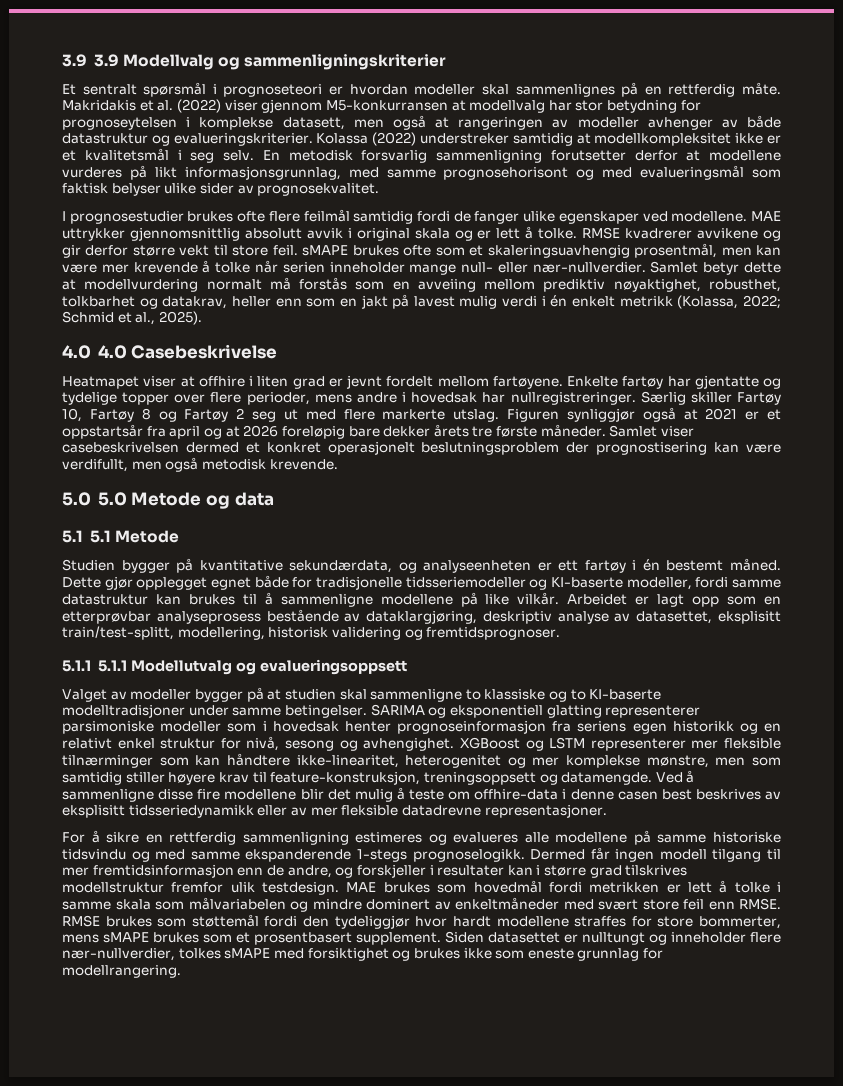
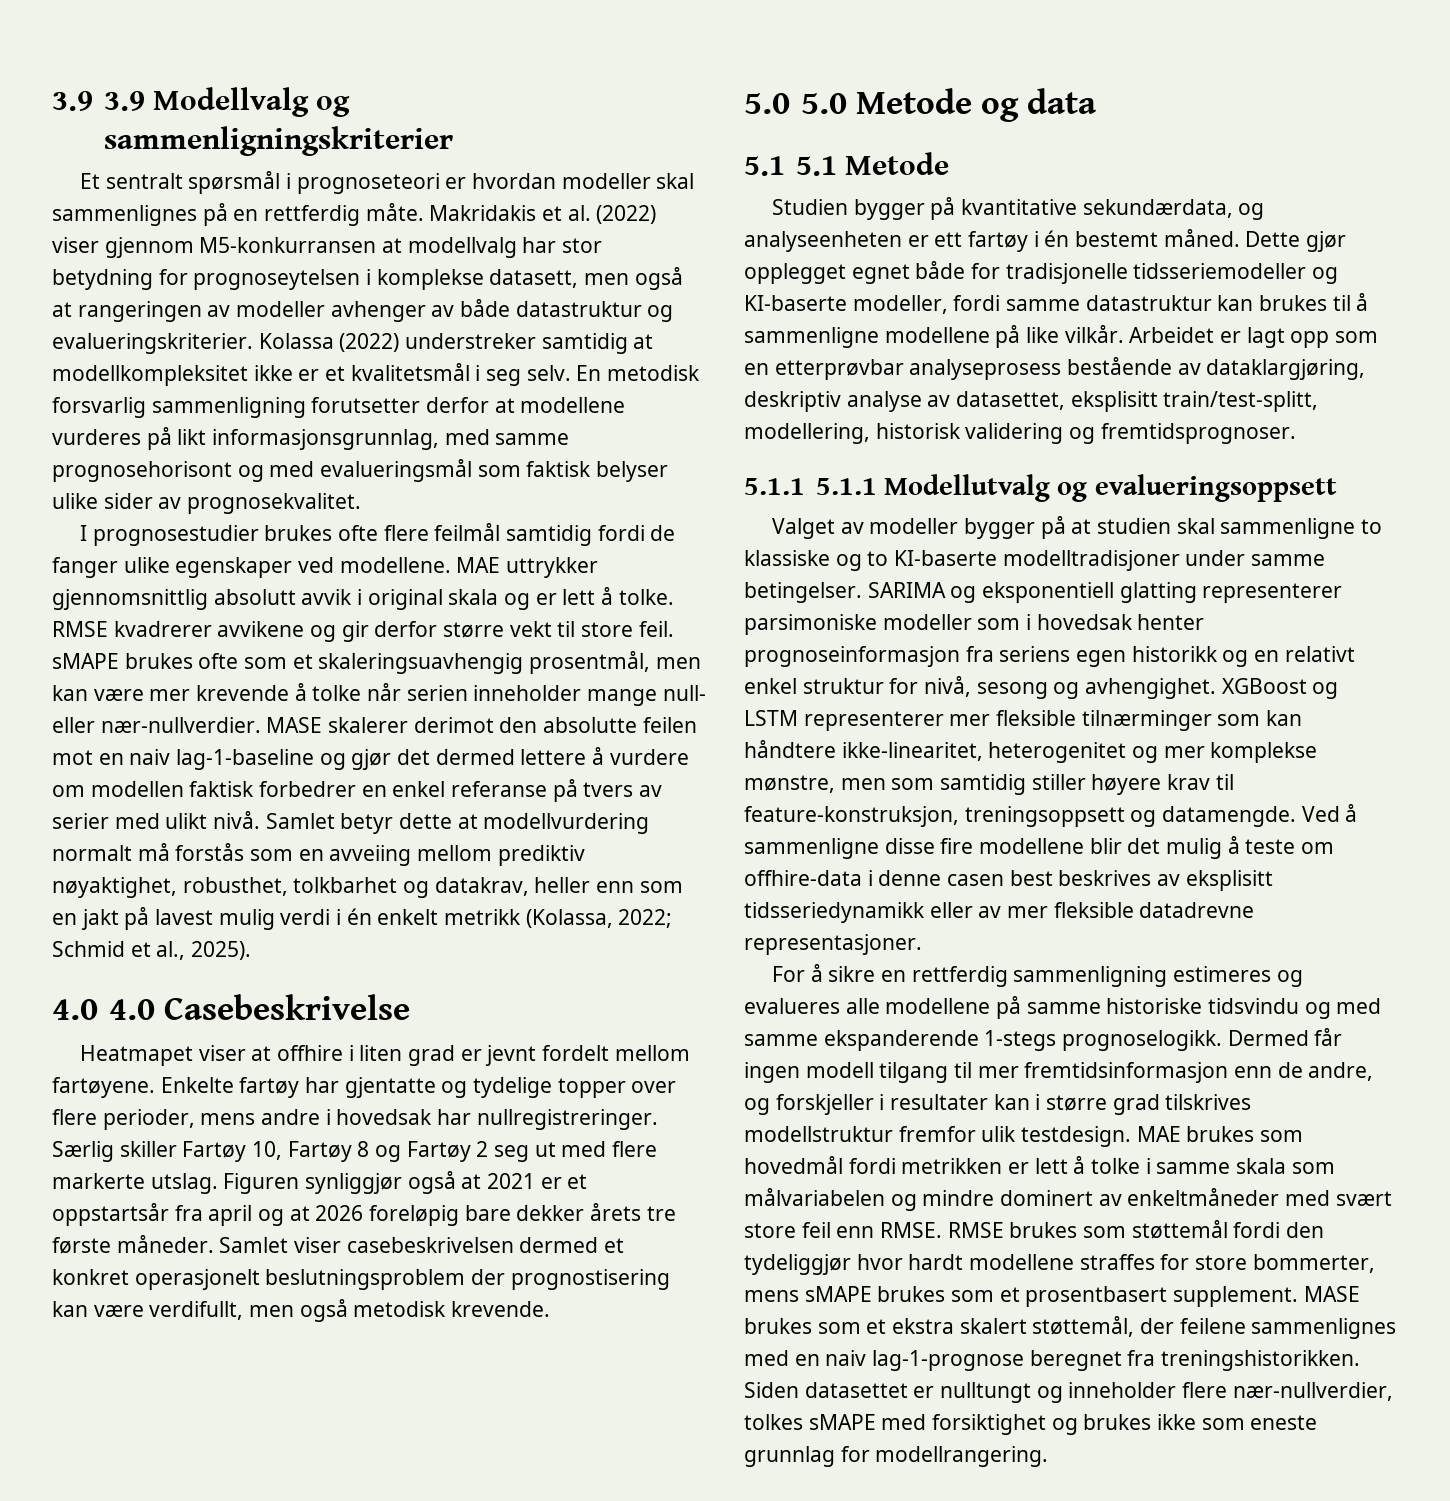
+ MASE skalerer derimot den absolutte feilen mot en naiv lag-1-baseline og gjør det dermed lettere å vurdere om modellen faktisk forbedrer en enkel referanse på tvers av serier med ulikt nivå.
+ MASE brukes som et ekstra skalert støttemål, der feilene sammenlignes med en naiv lag-1-prognose beregnet fra treningshistorikken.

